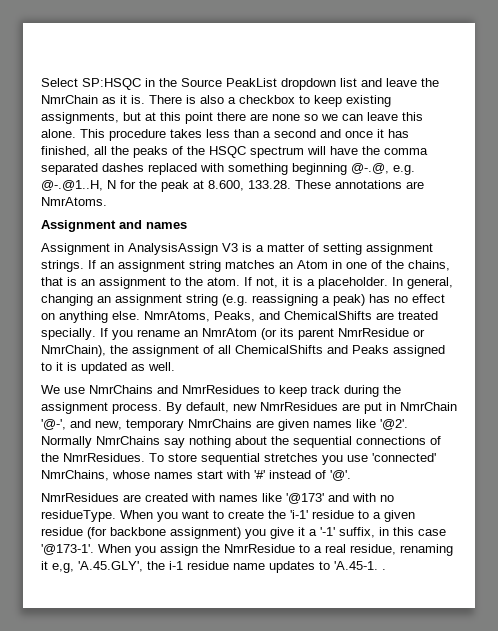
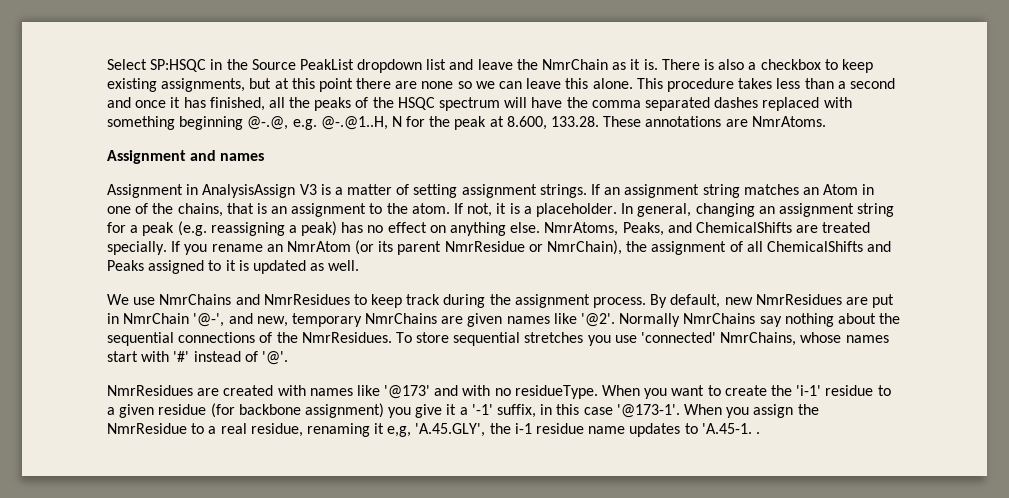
- In general, changing an assignment string (e.g. reassigning a peak) has no effect on anything else.
+ In general, changing an assignment string for a peak (e.g. reassigning a peak) has no effect on anything else.

